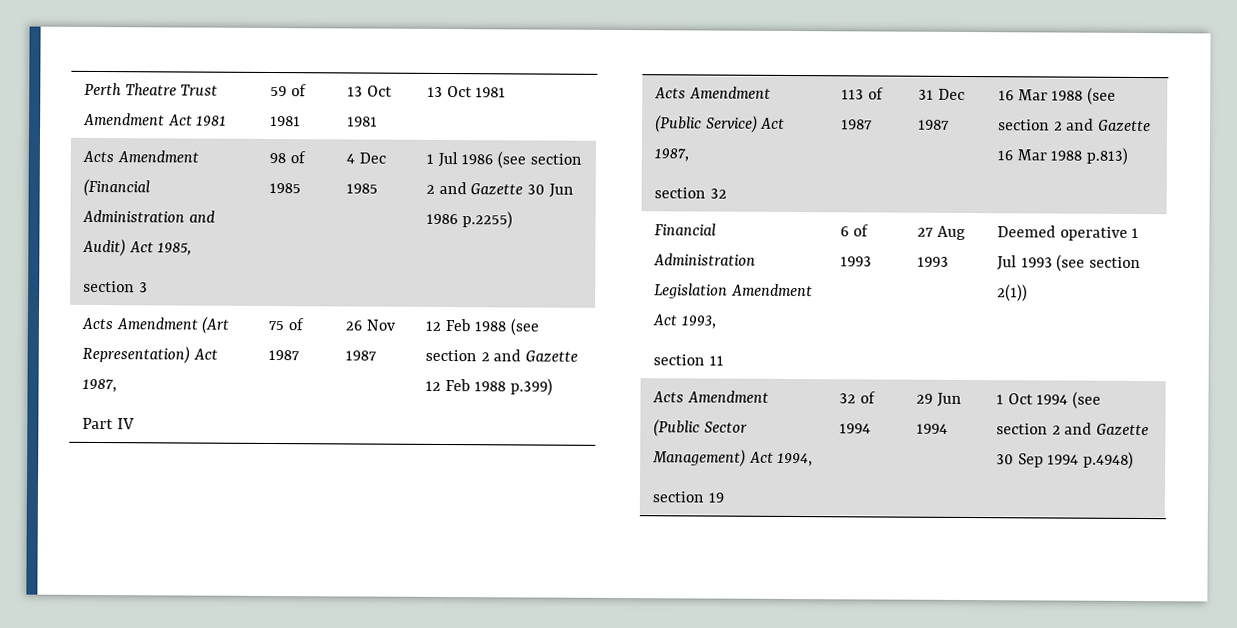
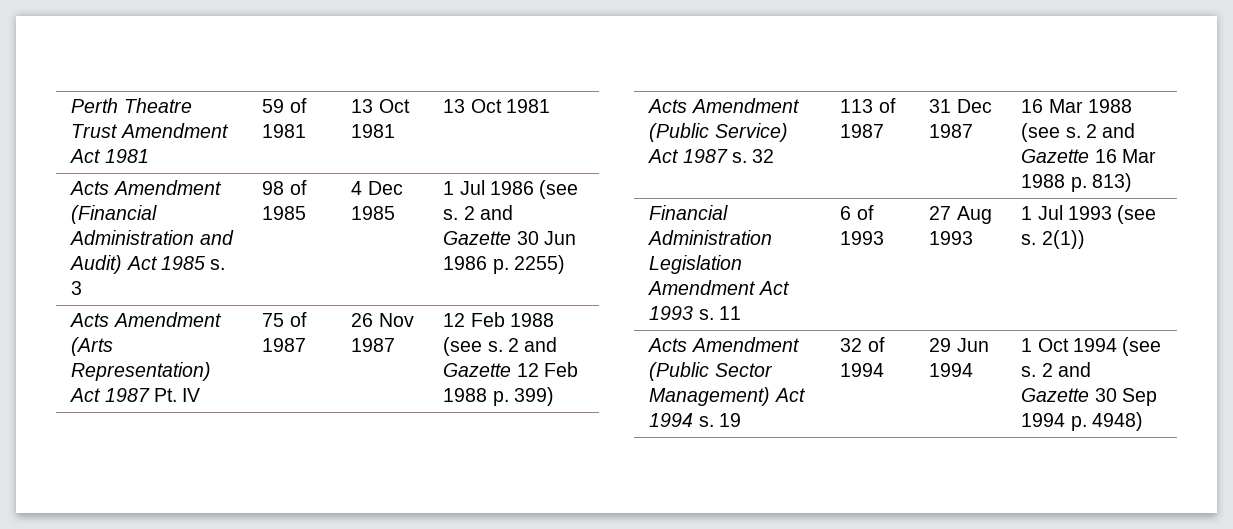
- Acts Amendment (Financial Administration and Audit) Act 1985,
- section 3 | 98 of 1985 | 4 Dec 1985 | 1 Jul 1986 (see section 2 and Gazette 30 Jun 1986 p.2255)
- Acts Amendment (Art Representation) Act 1987,
- Part IV | 75 of 1987 | 26 Nov 1987 | 12 Feb 1988 (see section 2 and Gazette 12 Feb 1988 p.399)
+ Acts Amendment (Financial Administration and Audit) Act 1985 s. 3 | 98 of 1985 | 4 Dec 1985 | 1 Jul 1986 (see s. 2 and Gazette 30 Jun 1986 p. 2255)
+ Acts Amendment (Arts Representation) Act 1987 Pt. IV | 75 of 1987 | 26 Nov 1987 | 12 Feb 1988 (see s. 2 and Gazette 12 Feb 1988 p. 399)
- Acts Amendment (Public Service) Act 1987,
- section 32 | 113 of 1987 | 31 Dec 1987 | 16 Mar 1988 (see section 2 and Gazette 16 Mar 1988 p.813)
+ Acts Amendment (Public Service) Act 1987 s. 32 | 113 of 1987 | 31 Dec 1987 | 16 Mar 1988 (see s. 2 and Gazette 16 Mar 1988 p. 813)
- Financial Administration Legislation Amendment Act 1993,
- section 11 | 6 of 1993 | 27 Aug 1993 | Deemed operative 1 Jul 1993 (see section 2(1))
+ Financial Administration Legislation Amendment Act 1993 s. 11 | 6 of 1993 | 27 Aug 1993 | 1 Jul 1993 (see s. 2(1))
- Acts Amendment (Public Sector Management) Act 1994,
- section 19 | 32 of 1994 | 29 Jun 1994 | 1 Oct 1994 (see section 2 and Gazette 30 Sep 1994 p.4948)
+ Acts Amendment (Public Sector Management) Act 1994 s. 19 | 32 of 1994 | 29 Jun 1994 | 1 Oct 1994 (see s. 2 and Gazette 30 Sep 1994 p. 4948)

